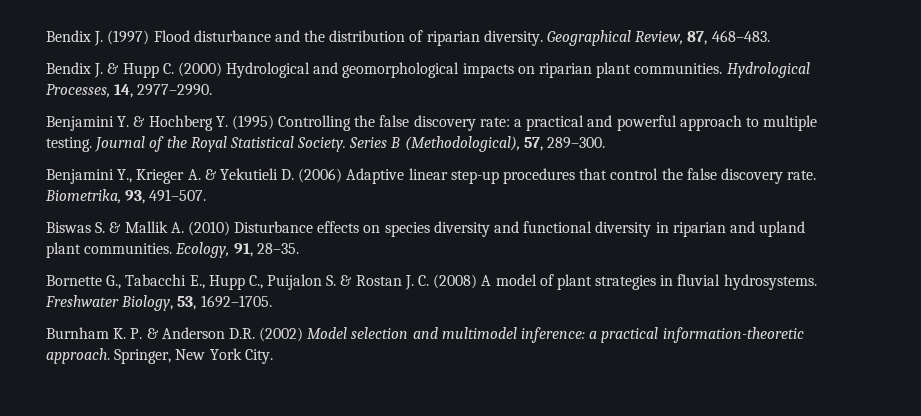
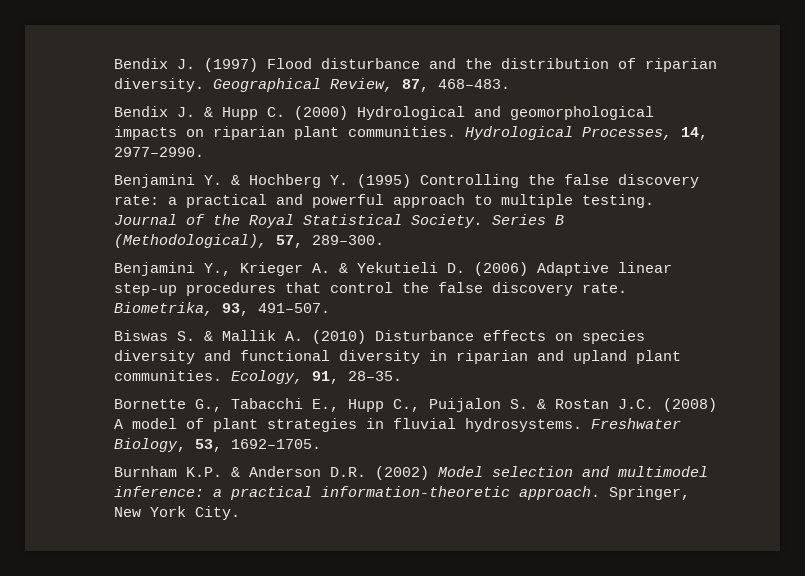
- Bornette G., Tabacchi E., Hupp C., Puijalon S. & Rostan J. C. (2008) A model of plant strategies in fluvial hydrosystems.
+ Bornette G., Tabacchi E., Hupp C., Puijalon S. & Rostan J.C. (2008) A model of plant strategies in fluvial hydrosystems.
- Burnham K. P. & Anderson D.R. (2002) Model selection and multimodel inference: a practical information-theoretic approach.
+ Burnham K.P. & Anderson D.R. (2002) Model selection and multimodel inference: a practical information-theoretic approach.

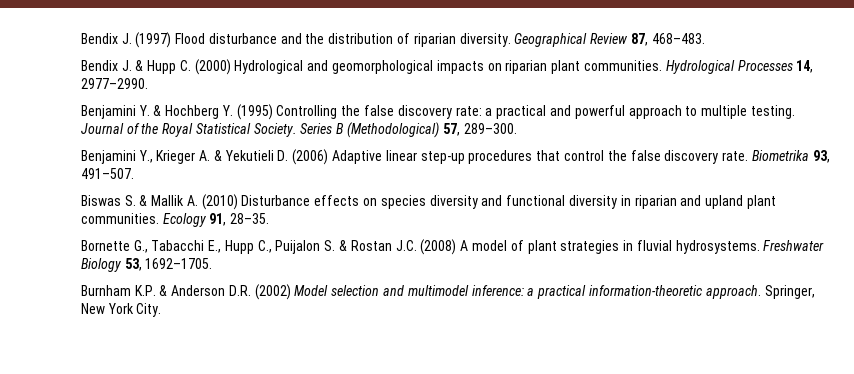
- Geographical Review, 87, 468–483.
+ Geographical Review 87, 468–483.
- Hydrological Processes, 14, 2977–2990.
+ Hydrological Processes 14, 2977–2990.
- Series B (Methodological), 57, 289–300.
+ Series B (Methodological) 57, 289–300.
- Biometrika, 93, 491–507.
+ Biometrika 93, 491–507.
- Ecology, 91, 28–35.
+ Ecology 91, 28–35.
- Freshwater Biology, 53, 1692–1705.
+ Freshwater Biology 53, 1692–1705.

